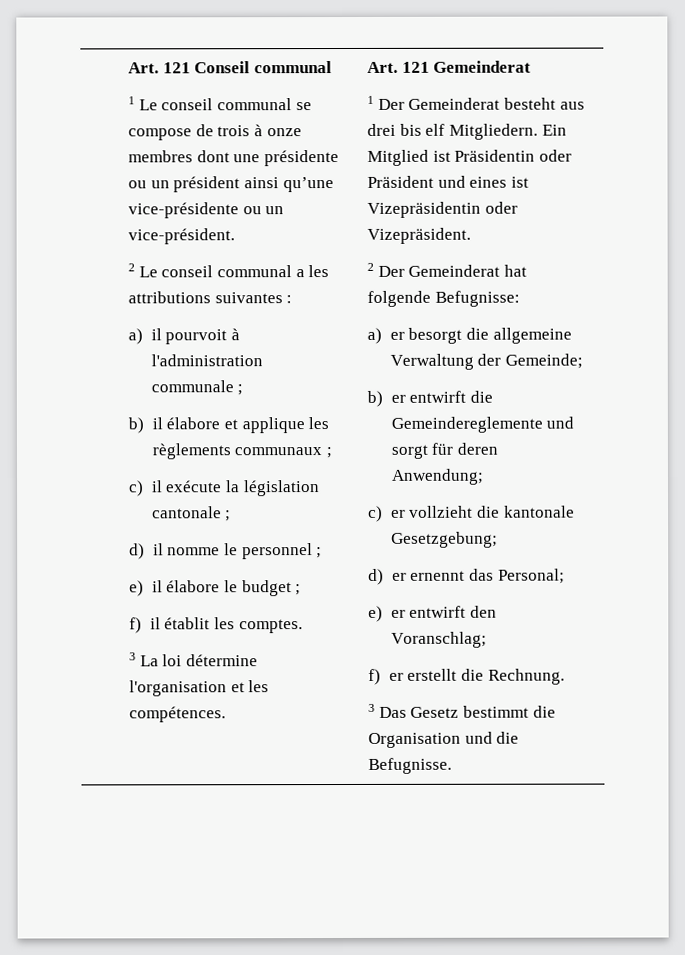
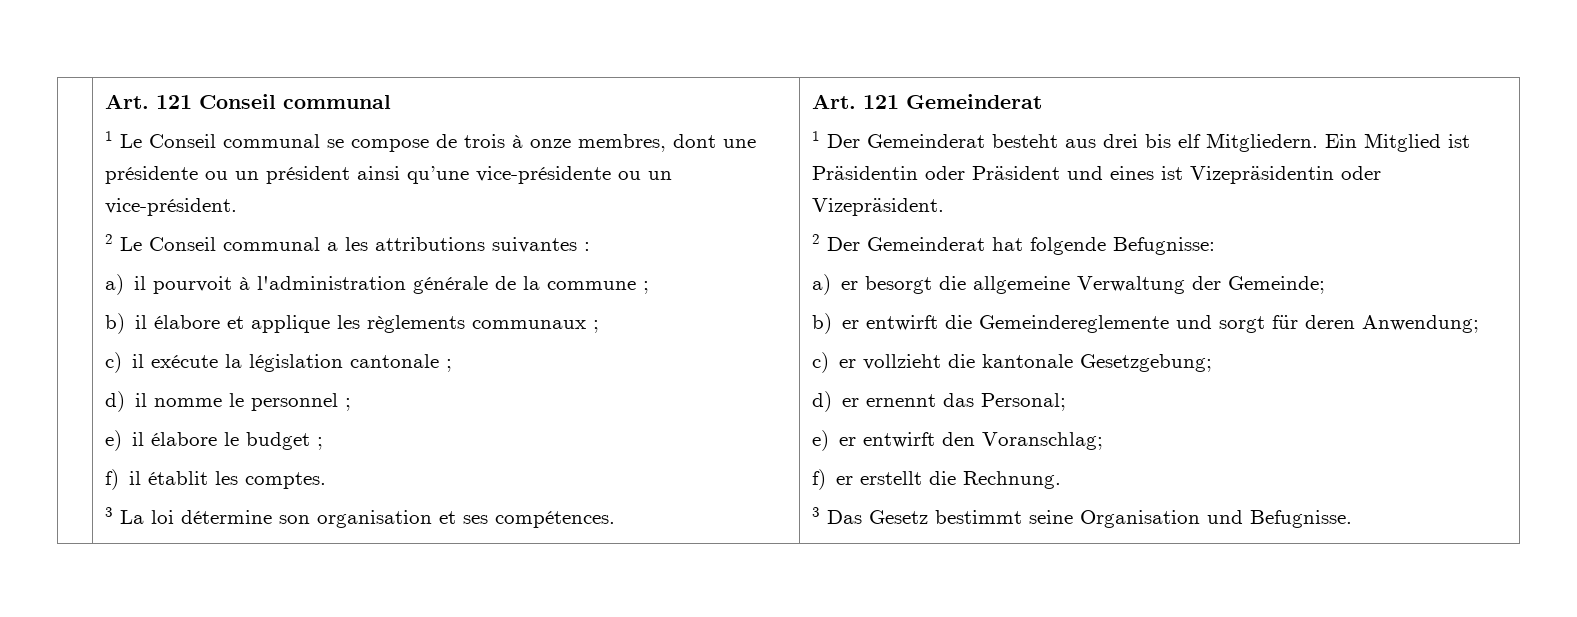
- 1 Le conseil communal se compose de trois à onze membres dont une présidente ou un président ainsi qu’une vice-présidente ou un vice-président.
+ 1 Le Conseil communal se compose de trois à onze membres, dont une présidente ou un président ainsi qu’une vice-présidente ou un vice-président.
- 2 Le conseil communal a les attributions suivantes :
+ 2 Le Conseil communal a les attributions suivantes :
- a) il pourvoit à l'administration communale ;
+ a) il pourvoit à l'administration générale de la commune ;
- 3 La loi détermine l'organisation et les compétences.
+ 3 La loi détermine son organisation et ses compétences.
- 3 Das Gesetz bestimmt die Organisation und die Befugnisse.
+ 3 Das Gesetz bestimmt seine Organisation und Befugnisse.

